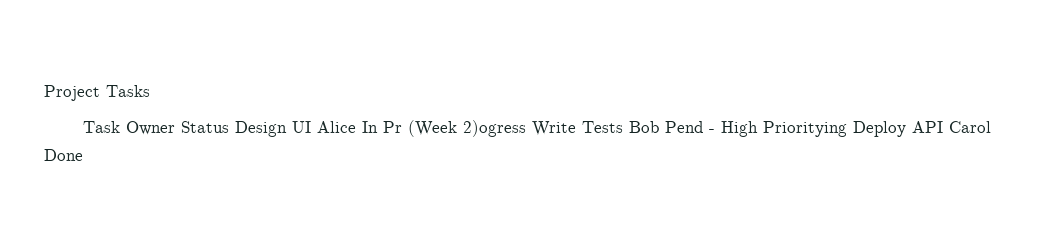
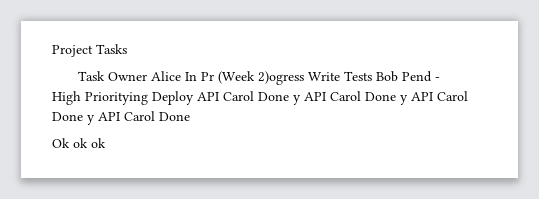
- Task Owner Status Design UI Alice In Pr (Week 2)ogress Write Tests Bob Pend - High Prioritying Deploy API Carol Done
+ Task Owner Alice In Pr (Week 2)ogress Write Tests Bob Pend - High Prioritying Deploy API Carol Done y API Carol Done y API Carol Done y API Carol Done
+ Ok ok ok

